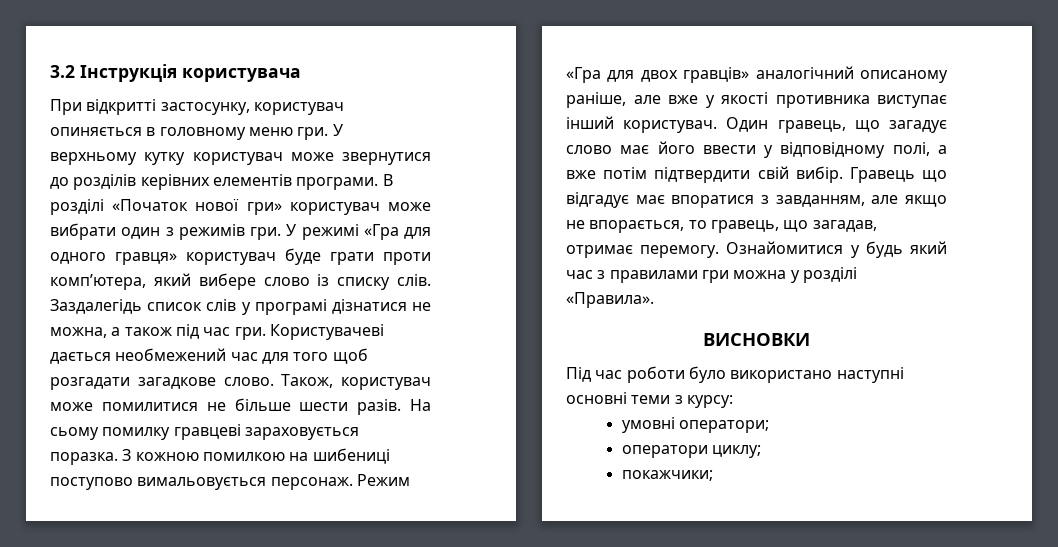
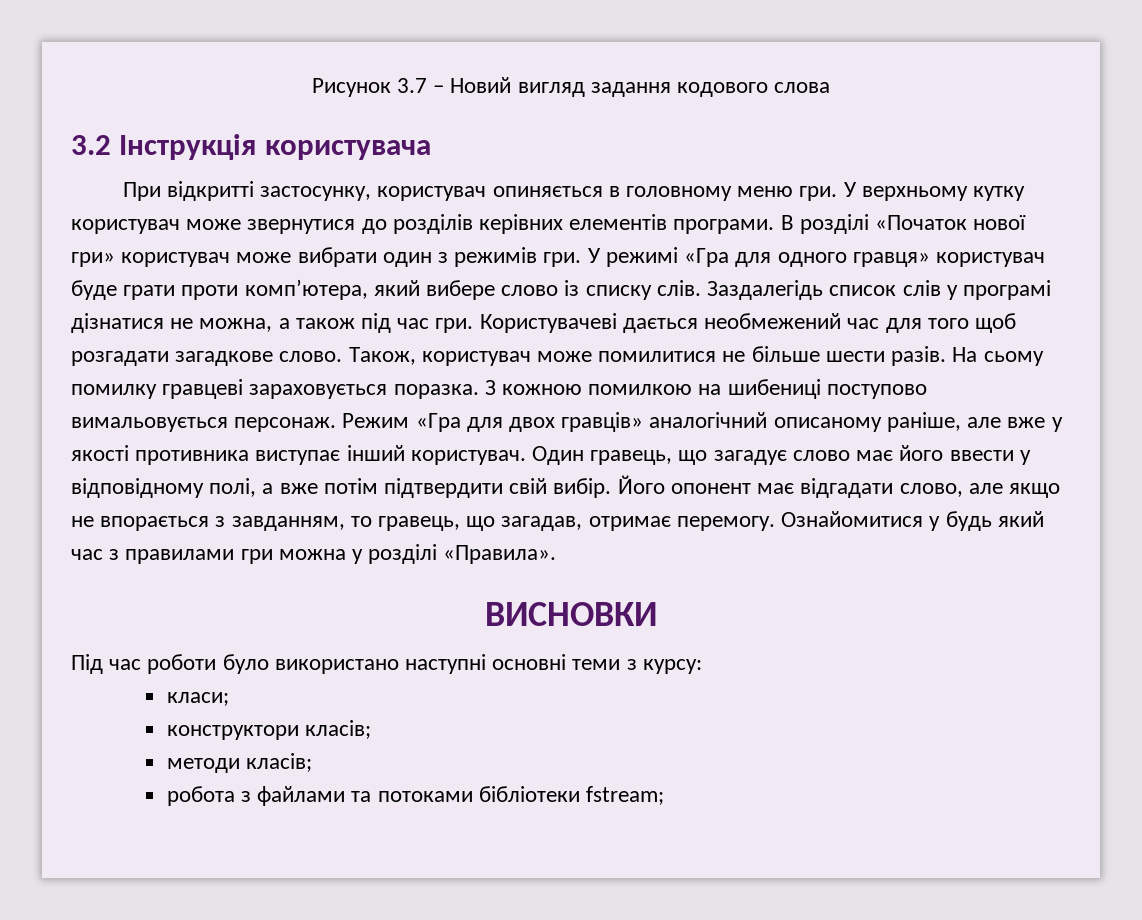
+ Рисунок 3.7 – Новий вигляд задання кодового слова
- Гравець що відгадує має впоратися з завданням, але якщо не впорається, то гравець, що загадав, отримає перемогу.
+ Його опонент має відгадати слово, але якщо не впорається з завданням, то гравець, що загадав, отримає перемогу.
- умовні оператори;
- оператори циклу;
- покажчики;
+ класи;
+ конструктори класів;
+ методи класів;
+ робота з файлами та потоками бібліотеки fstream;

